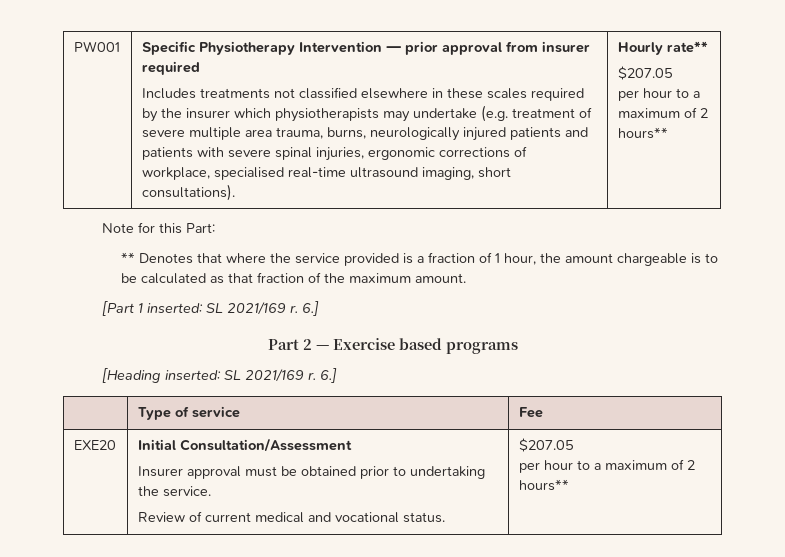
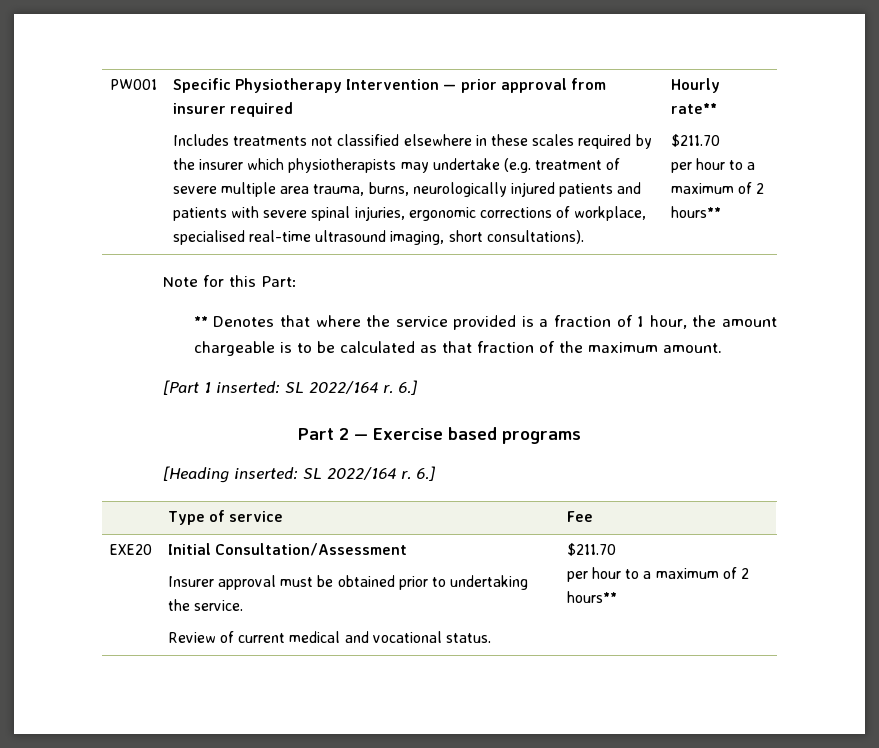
  Hourly rate**
- $207.05
+ $211.70
- [Part 1 inserted: SL 2021/169 r.
+ [Part 1 inserted: SL 2022/164 r.
- [Heading inserted: SL 2021/169 r.
+ [Heading inserted: SL 2022/164 r.
  EXE20 | Initial Consultation/Assessment
  Insurer approval must be obtained prior to undertaking the service.
- Review of current medical and vocational status. | $207.05
+ Review of current medical and vocational status. | $211.70

